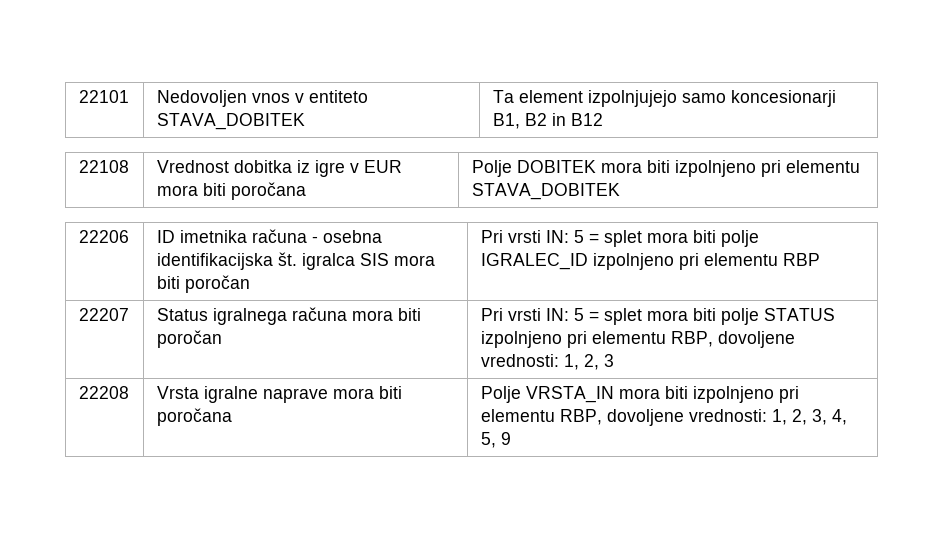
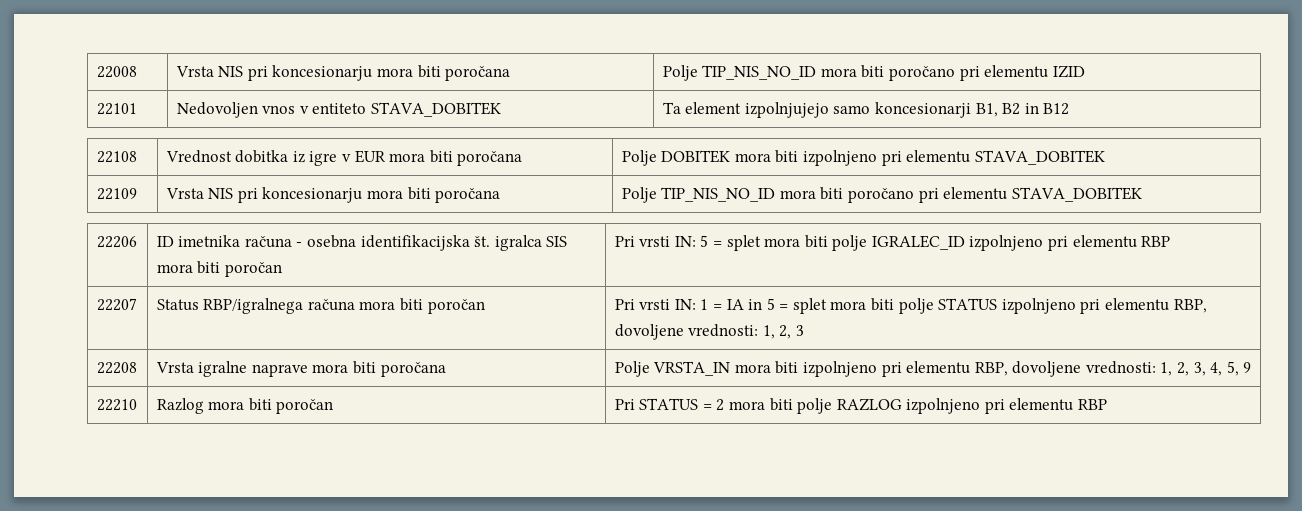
+ 22008 | Vrsta NIS pri koncesionarju mora biti poročana | Polje TIP_NIS_NO_ID mora biti poročano pri elementu IZID
+ 22109 | Vrsta NIS pri koncesionarju mora biti poročana | Polje TIP_NIS_NO_ID mora biti poročano pri elementu STAVA_DOBITEK
- 22207 | Status igralnega računa mora biti poročan | Pri vrsti IN: 5 = splet mora biti polje STATUS izpolnjeno pri elementu RBP, dovoljene vrednosti: 1, 2, 3
+ 22207 | Status RBP/igralnega računa mora biti poročan | Pri vrsti IN: 1 = IA in 5 = splet mora biti polje STATUS izpolnjeno pri elementu RBP, dovoljene vrednosti: 1, 2, 3
+ 22210 | Razlog mora biti poročan | Pri STATUS = 2 mora biti polje RAZLOG izpolnjeno pri elementu RBP

